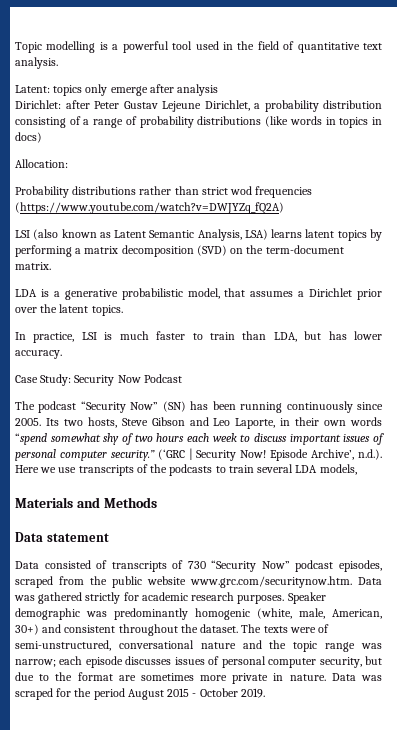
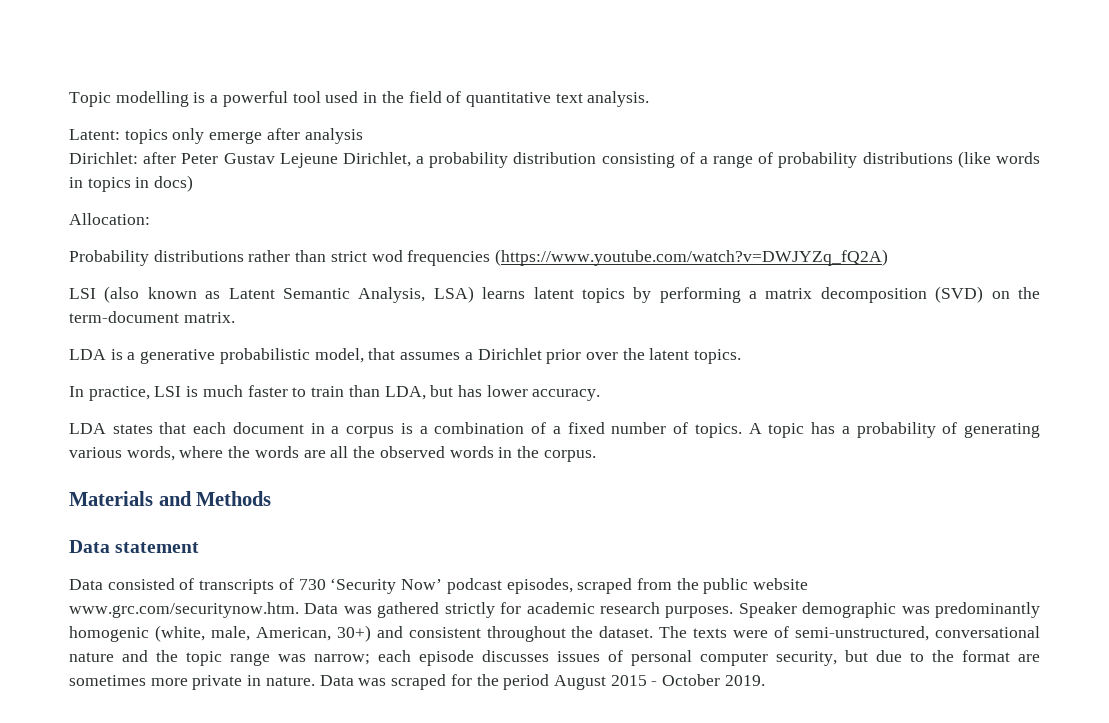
- Case Study: Security Now Podcast
- The podcast “Security Now” (SN) has been running continuously since 2005. Its two hosts, Steve Gibson and Leo Laporte, in their own words “spend somewhat shy of two hours each week to discuss important issues of personal computer security.” (‘GRC | Security Now! Episode Archive’, n.d.). Here we use transcripts of the podcasts to train several LDA models,
+ LDA states that each document in a corpus is a combination of a fixed number of topics. A topic has a probability of generating various words, where the words are all the observed words in the corpus.
- Data consisted of transcripts of 730 “Security Now” podcast episodes, scraped from the public website www.grc.com/securitynow.htm. Data was gathered strictly for academic research purposes.
+ Data consisted of transcripts of 730 ‘Security Now’ podcast episodes, scraped from the public website www.grc.com/securitynow.htm. Data was gathered strictly for academic research purposes.

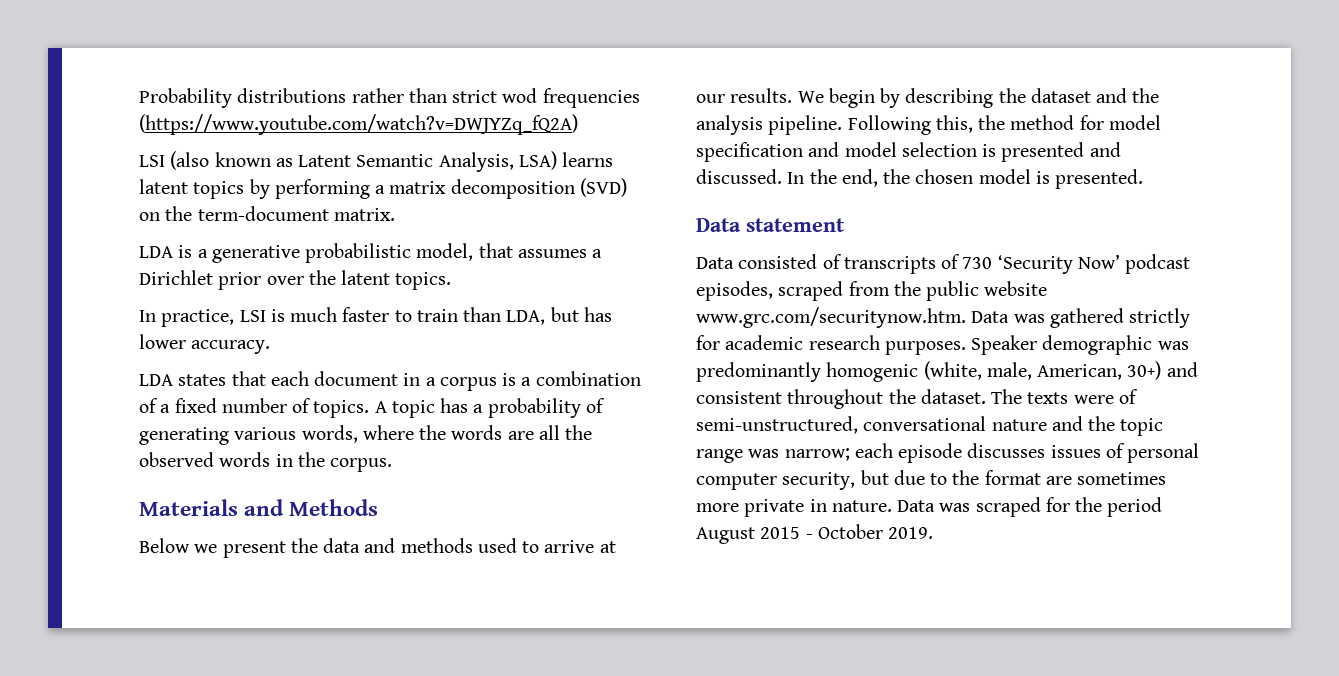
- Topic modelling is a powerful tool used in the field of quantitative text analysis.
- Latent: topics only emerge after analysis
- Dirichlet: after Peter Gustav Lejeune Dirichlet, a probability distribution consisting of a range of probability distributions (like words in topics in docs)
- Allocation:
+ Below we present the data and methods used to arrive at our results. We begin by describing the dataset and the analysis pipeline. Following this, the method for model specification and model selection is presented and discussed. In the end, the chosen model is presented.

